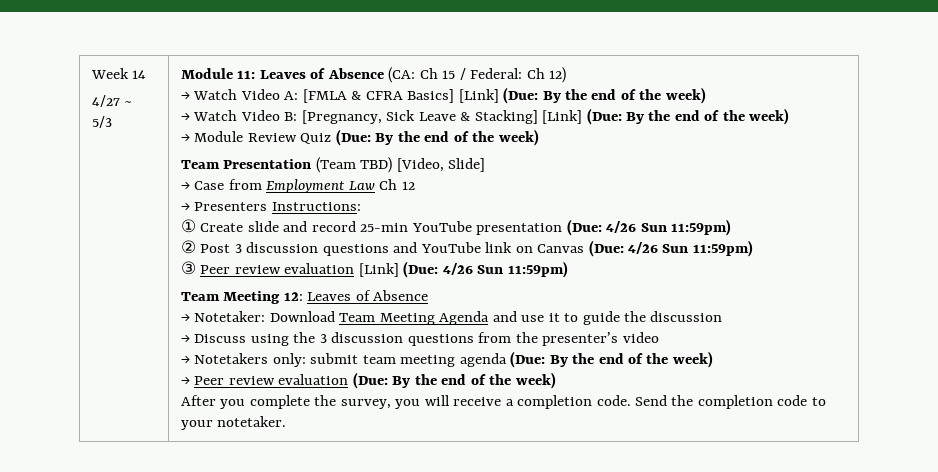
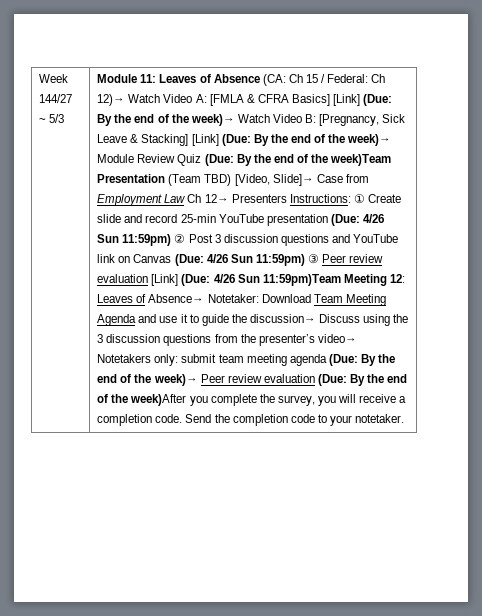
- Week 14
- 4/27 ~ 5/3
+ Week 144/27 ~ 5/3
- Ch 12)
- → Watch Video A:
+ Ch 12)→ Watch Video A:
- [FMLA & CFRA Basics] [Link] (Due: By the end of the week)
- → Watch Video B:
+ [FMLA & CFRA Basics] [Link] (Due: By the end of the week)→ Watch Video B:
- [Pregnancy, Sick Leave & Stacking] [Link] (Due: By the end of the week)
- → Module Review Quiz (Due: By the end of the week)
- Team Presentation (Team TBD) [Video, Slide]
- → Case from Employment Law Ch 12
- → Presenters Instructions:
- ① Create slide and record 25-min YouTube presentation (Due: 4/26 Sun 11:59pm)
- ② Post 3 discussion questions and YouTube link on Canvas (Due: 4/26 Sun 11:59pm)
- ③ Peer review evaluation [Link] (Due: 4/26 Sun 11:59pm)
- Team Meeting 12: Leaves of Absence
- → Notetaker:
+ [Pregnancy, Sick Leave & Stacking] [Link] (Due: By the end of the week)→ Module Review Quiz (Due: By the end of the week)Team Presentation (Team TBD) [Video, Slide]→ Case from Employment Law Ch 12→ Presenters Instructions: ① Create slide and record 25-min YouTube presentation (Due: 4/26 Sun 11:59pm) ② Post 3 discussion questions and YouTube link on Canvas (Due: 4/26 Sun 11:59pm) ③ Peer review evaluation [Link] (Due: 4/26 Sun 11:59pm)Team Meeting 12: Leaves of Absence→ Notetaker:
- Download Team Meeting Agenda and use it to guide the discussion
- → Discuss using the 3 discussion questions from the presenter’s video
- → Notetakers only:
+ Download Team Meeting Agenda and use it to guide the discussion→ Discuss using the 3 discussion questions from the presenter’s video→ Notetakers only:
- submit team meeting agenda (Due: By the end of the week)
- → Peer review evaluation (Due: By the end of the week)
- After you complete the survey, you will receive a completion code.
+ submit team meeting agenda (Due: By the end of the week)→ Peer review evaluation (Due: By the end of the week)After you complete the survey, you will receive a completion code.

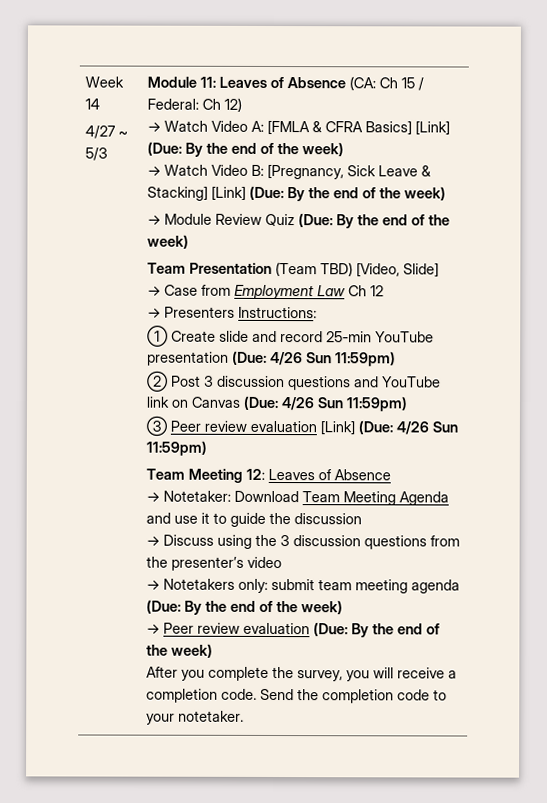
- Week 144/27 ~ 5/3
+ Week 14
+ 4/27 ~ 5/3
- Ch 12)→ Watch Video A:
+ Ch 12)
+ → Watch Video A:
- [FMLA & CFRA Basics] [Link] (Due: By the end of the week)→ Watch Video B:
+ [FMLA & CFRA Basics] [Link] (Due: By the end of the week)
+ → Watch Video B:
- [Pregnancy, Sick Leave & Stacking] [Link] (Due: By the end of the week)→ Module Review Quiz (Due: By the end of the week)Team Presentation (Team TBD) [Video, Slide]→ Case from Employment Law Ch 12→ Presenters Instructions: ① Create slide and record 25-min YouTube presentation (Due: 4/26 Sun 11:59pm) ② Post 3 discussion questions and YouTube link on Canvas (Due: 4/26 Sun 11:59pm) ③ Peer review evaluation [Link] (Due: 4/26 Sun 11:59pm)Team Meeting 12: Leaves of Absence→ Notetaker:
+ [Pregnancy, Sick Leave & Stacking] [Link] (Due: By the end of the week)
+ → Module Review Quiz (Due: By the end of the week)
+ Team Presentation (Team TBD) [Video, Slide]
+ → Case from Employment Law Ch 12
+ → Presenters Instructions:
+ ① Create slide and record 25-min YouTube presentation (Due: 4/26 Sun 11:59pm)
+ ② Post 3 discussion questions and YouTube link on Canvas (Due: 4/26 Sun 11:59pm)
+ ③ Peer review evaluation [Link] (Due: 4/26 Sun 11:59pm)
+ Team Meeting 12: Leaves of Absence
+ → Notetaker:
- Download Team Meeting Agenda and use it to guide the discussion→ Discuss using the 3 discussion questions from the presenter’s video→ Notetakers only:
+ Download Team Meeting Agenda and use it to guide the discussion
+ → Discuss using the 3 discussion questions from the presenter’s video
+ → Notetakers only:
- submit team meeting agenda (Due: By the end of the week)→ Peer review evaluation (Due: By the end of the week)After you complete the survey, you will receive a completion code.
+ submit team meeting agenda (Due: By the end of the week)
+ → Peer review evaluation (Due: By the end of the week)
+ After you complete the survey, you will receive a completion code.

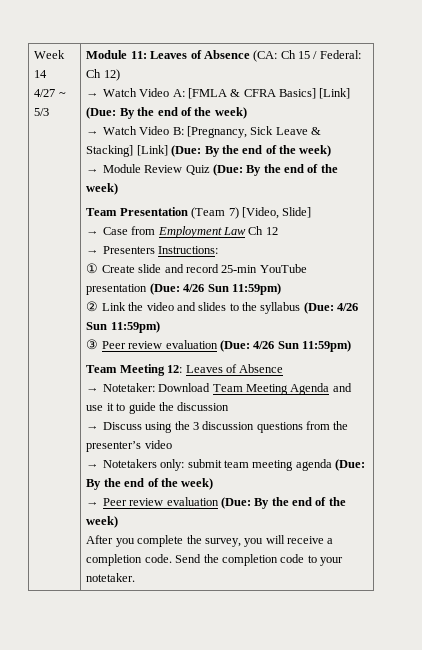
- Team Presentation (Team TBD) [Video, Slide]
+ Team Presentation (Team 7) [Video, Slide]
- ② Post 3 discussion questions and YouTube link on Canvas (Due: 4/26 Sun 11:59pm)
+ ② Link the video and slides to the syllabus (Due: 4/26 Sun 11:59pm)
- ③ Peer review evaluation [Link] (Due: 4/26 Sun 11:59pm)
+ ③ Peer review evaluation (Due: 4/26 Sun 11:59pm)

